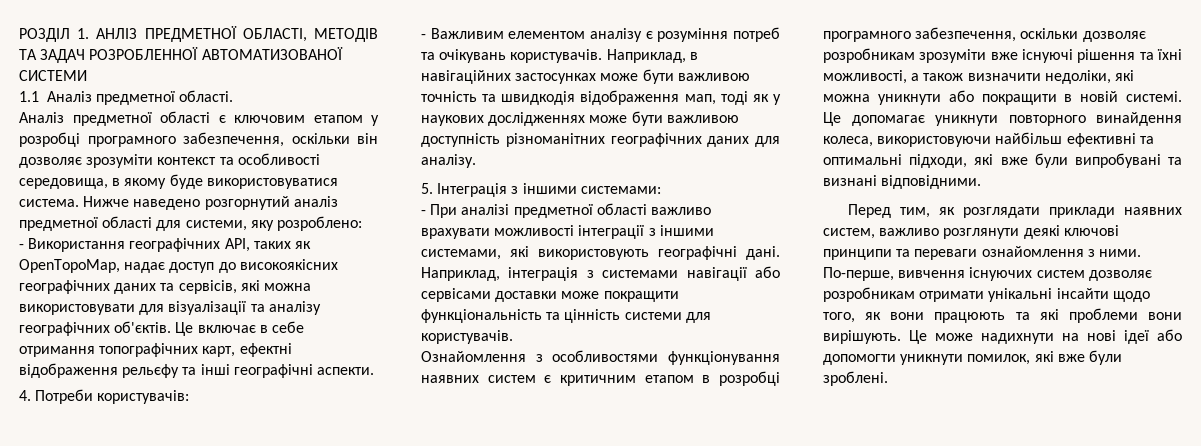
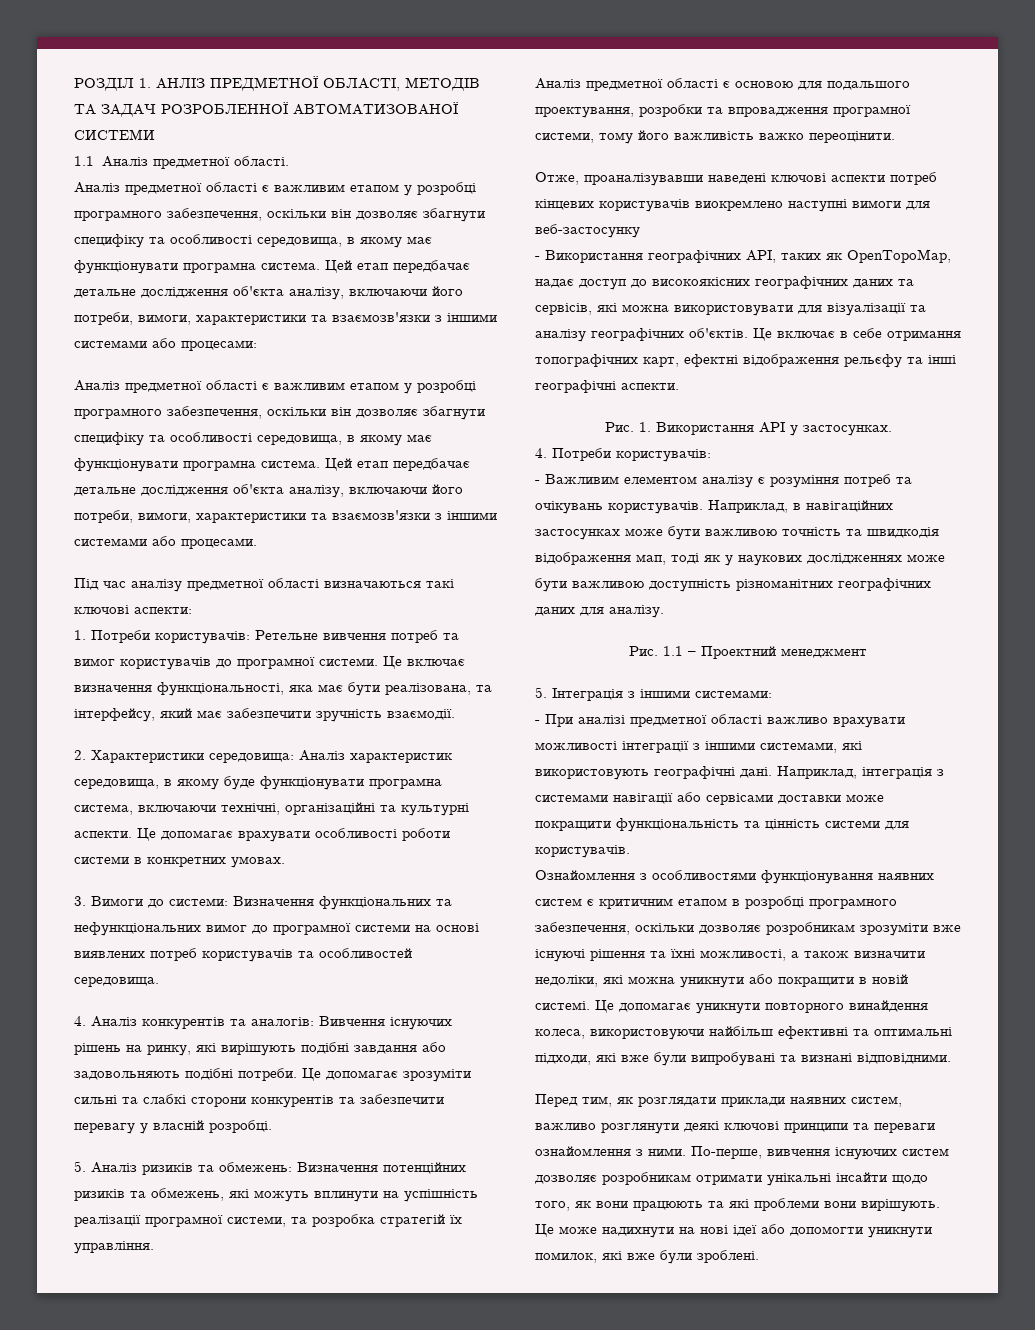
- Аналіз предметної області є ключовим етапом у розробці програмного забезпечення, оскільки він дозволяє зрозуміти контекст та особливості середовища, в якому буде використовуватися система. Нижче наведено розгорнутий аналіз предметної області для системи, яку розроблено:
+ Аналіз предметної області є важливим етапом у розробці програмного забезпечення, оскільки він дозволяє збагнути специфіку та особливості середовища, в якому має функціонувати програмна система. Цей етап передбачає детальне дослідження об'єкта аналізу, включаючи його потреби, вимоги, характеристики та взаємозв'язки з іншими системами або процесами:
+ Аналіз предметної області є важливим етапом у розробці програмного забезпечення, оскільки він дозволяє збагнути специфіку та особливості середовища, в якому має функціонувати програмна система. Цей етап передбачає детальне дослідження об'єкта аналізу, включаючи його потреби, вимоги, характеристики та взаємозв'язки з іншими системами або процесами.
+ Під час аналізу предметної області визначаються такі ключові аспекти:
+ 1. Потреби користувачів: Ретельне вивчення потреб та вимог користувачів до програмної системи. Це включає визначення функціональності, яка має бути реалізована, та інтерфейсу, який має забезпечити зручність взаємодії.
+ 2. Характеристики середовища: Аналіз характеристик середовища, в якому буде функціонувати програмна система, включаючи технічні, організаційні та культурні аспекти. Це допомагає врахувати особливості роботи системи в конкретних умовах.
+ 3. Вимоги до системи: Визначення функціональних та нефункціональних вимог до програмної системи на основі виявлених потреб користувачів та особливостей середовища.
+ 4. Аналіз конкурентів та аналогів: Вивчення існуючих рішень на ринку, які вирішують подібні завдання або задовольняють подібні потреби. Це допомагає зрозуміти сильні та слабкі сторони конкурентів та забезпечити перевагу у власній розробці.
+ 5. Аналіз ризиків та обмежень: Визначення потенційних ризиків та обмежень, які можуть вплинути на успішність реалізації програмної системи, та розробка стратегій їх управління.
+ Аналіз предметної області є основою для подальшого проектування, розробки та впровадження програмної системи, тому його важливість важко переоцінити.
+ Отже, проаналізувавши наведені ключові аспекти потреб кінцевих користувачів виокремлено наступні вимоги для веб-застосунку
+ Рис. 1. Використання API у застосунках.
+ Рис. 1.1 – Проектний менеджмент

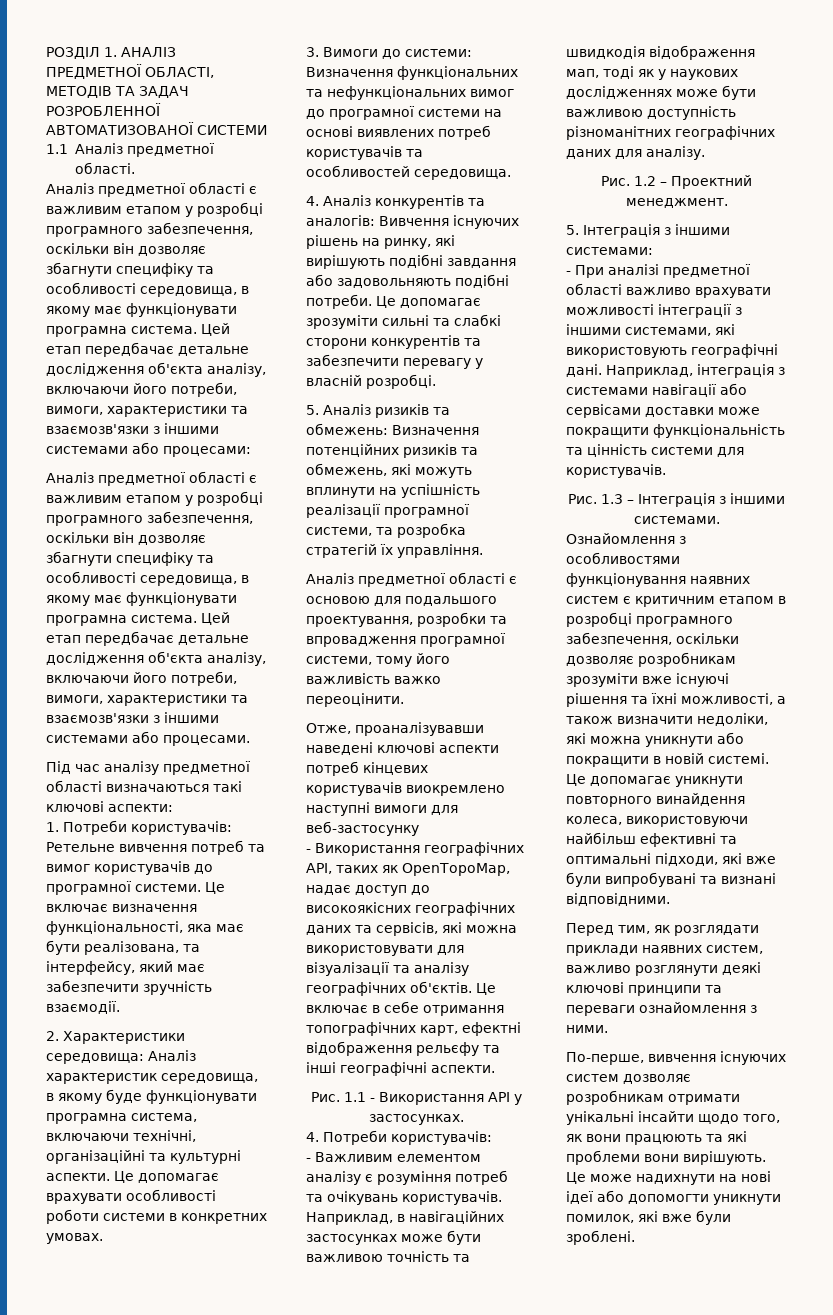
- РОЗДІЛ 1. АНЛІЗ ПРЕДМЕТНОЇ ОБЛАСТІ, МЕТОДІВ ТА ЗАДАЧ РОЗРОБЛЕННОЇ АВТОМАТИЗОВАНОЇ СИСТЕМИ
+ РОЗДІЛ 1. АНАЛІЗ ПРЕДМЕТНОЇ ОБЛАСТІ, МЕТОДІВ ТА ЗАДАЧ РОЗРОБЛЕННОЇ АВТОМАТИЗОВАНОЇ СИСТЕМИ
- Рис. 1. Використання API у застосунках.
+ Рис. 1.1 - Використання API у застосунках.
- Рис. 1.1 – Проектний менеджмент
+ Рис. 1.2 – Проектний менеджмент.
+ Рис. 1.3 – Інтеграція з іншими системами.
- Перед тим, як розглядати приклади наявних систем, важливо розглянути деякі ключові принципи та переваги ознайомлення з ними. По-перше, вивчення існуючих систем дозволяє розробникам отримати унікальні інсайти щодо того, як вони працюють та які проблеми вони вирішують.
+ Перед тим, як розглядати приклади наявних систем, важливо розглянути деякі ключові принципи та переваги ознайомлення з ними.
+ По-перше, вивчення існуючих систем дозволяє розробникам отримати унікальні інсайти щодо того, як вони працюють та які проблеми вони вирішують.

